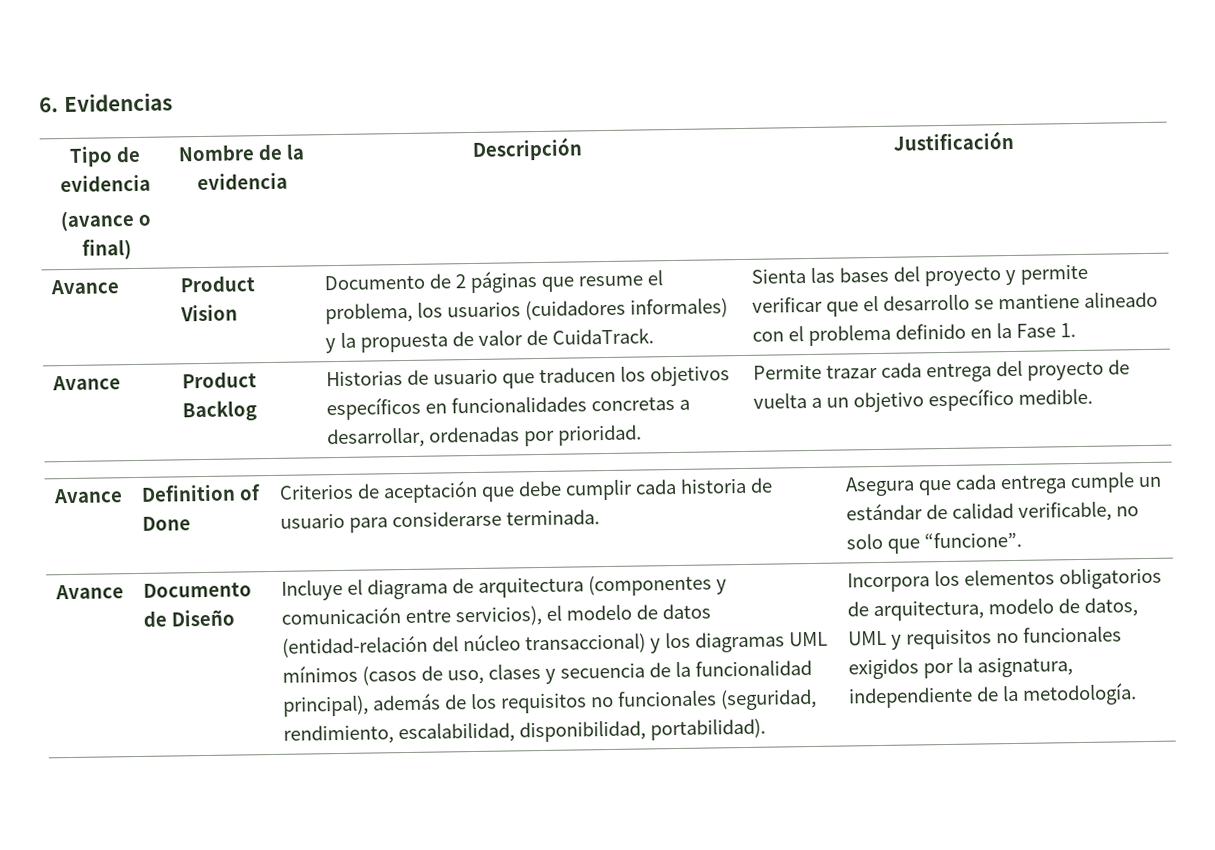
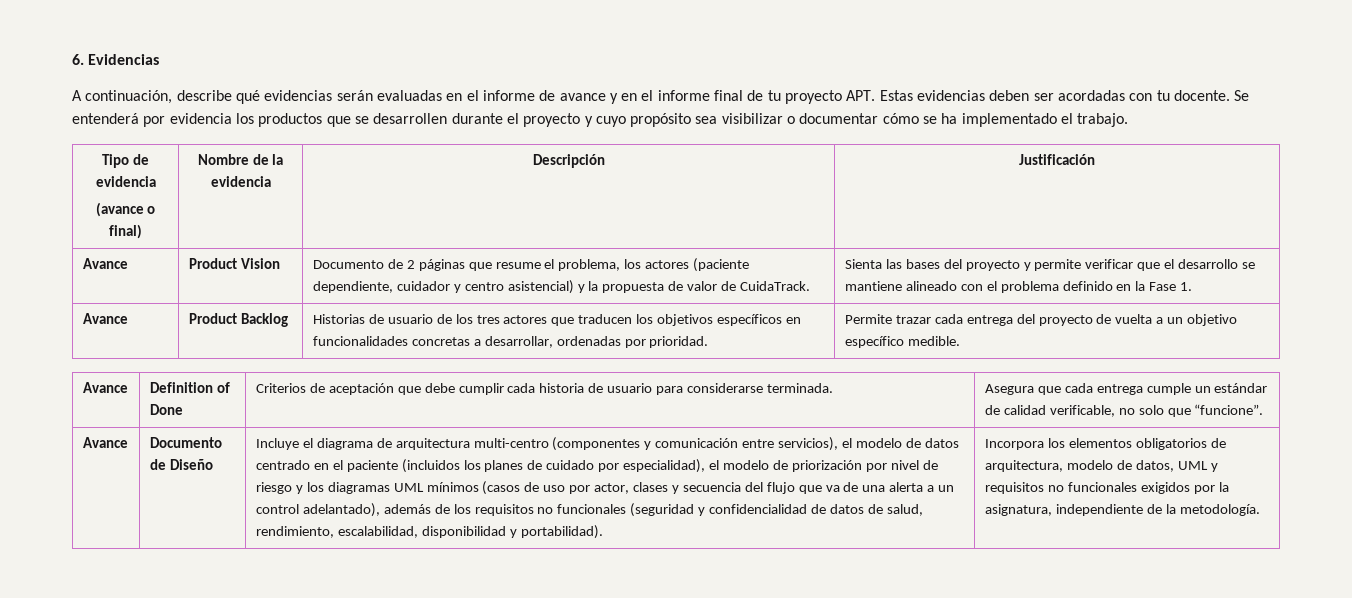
+ A continuación, describe qué evidencias serán evaluadas en el informe de avance y en el informe final de tu proyecto APT. Estas evidencias deben ser acordadas con tu docente. Se entenderá por evidencia los productos que se desarrollen durante el proyecto y cuyo propósito sea visibilizar o documentar cómo se ha implementado el trabajo.
- Documento de 2 páginas que resume el problema, los usuarios (cuidadores informales) y la propuesta de valor de CuidaTrack.
+ Documento de 2 páginas que resume el problema, los actores (paciente dependiente, cuidador y centro asistencial) y la propuesta de valor de CuidaTrack.
- Avance | Product Backlog | Historias de usuario que traducen los objetivos específicos en funcionalidades concretas a desarrollar, ordenadas por prioridad. | Permite trazar cada entrega del proyecto de vuelta a un objetivo específico medible.
+ Avance | Product Backlog | Historias de usuario de los tres actores que traducen los objetivos específicos en funcionalidades concretas a desarrollar, ordenadas por prioridad. | Permite trazar cada entrega del proyecto de vuelta a un objetivo específico medible.
- Incluye el diagrama de arquitectura (componentes y comunicación entre servicios), el modelo de datos (entidad-relación del núcleo transaccional) y los diagramas UML mínimos (casos de uso, clases y secuencia de la funcionalidad principal), además de los requisitos no funcionales (seguridad, rendimiento, escalabilidad, disponibilidad, portabilidad).
+ Incluye el diagrama de arquitectura multi-centro (componentes y comunicación entre servicios), el modelo de datos centrado en el paciente (incluidos los planes de cuidado por especialidad), el modelo de priorización por nivel de riesgo y los diagramas UML mínimos (casos de uso por actor, clases y secuencia del flujo que va de una alerta a un control adelantado), además de los requisitos no funcionales (seguridad y confidencialidad de datos de salud, rendimiento, escalabilidad, disponibilidad y portabilidad).

